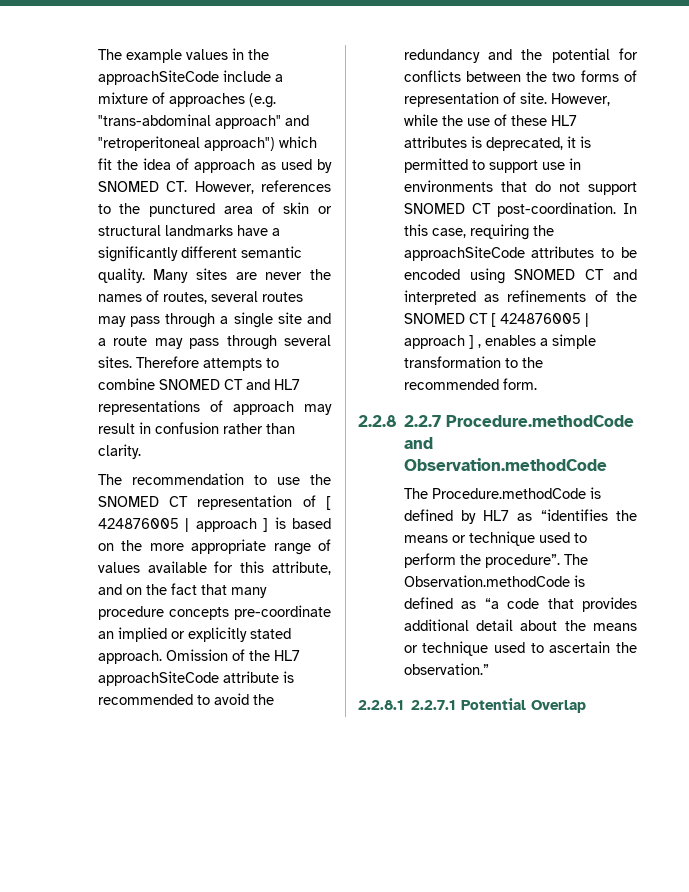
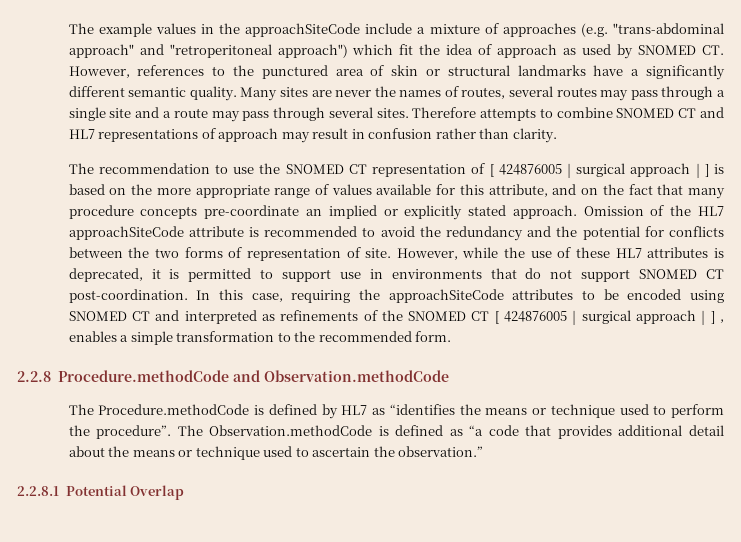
- The recommendation to use the SNOMED CT representation of [ 424876005 | approach ] is based on the more appropriate range of values available for this attribute, and on the fact that many procedure concepts pre-coordinate an implied or explicitly stated approach.
+ The recommendation to use the SNOMED CT representation of [ 424876005 | surgical approach | ] is based on the more appropriate range of values available for this attribute, and on the fact that many procedure concepts pre-coordinate an implied or explicitly stated approach.
- In this case, requiring the approachSiteCode attributes to be encoded using SNOMED CT and interpreted as refinements of the SNOMED CT [ 424876005 | approach ] , enables a simple transformation to the recommended form.
+ In this case, requiring the approachSiteCode attributes to be encoded using SNOMED CT and interpreted as refinements of the SNOMED CT [ 424876005 | surgical approach | ] , enables a simple transformation to the recommended form.
- 2.2.8 2.2.7 Procedure.methodCode and Observation.methodCode
+ 2.2.8 Procedure.methodCode and Observation.methodCode
- 2.2.8.1 2.2.7.1 Potential Overlap
+ 2.2.8.1 Potential Overlap

